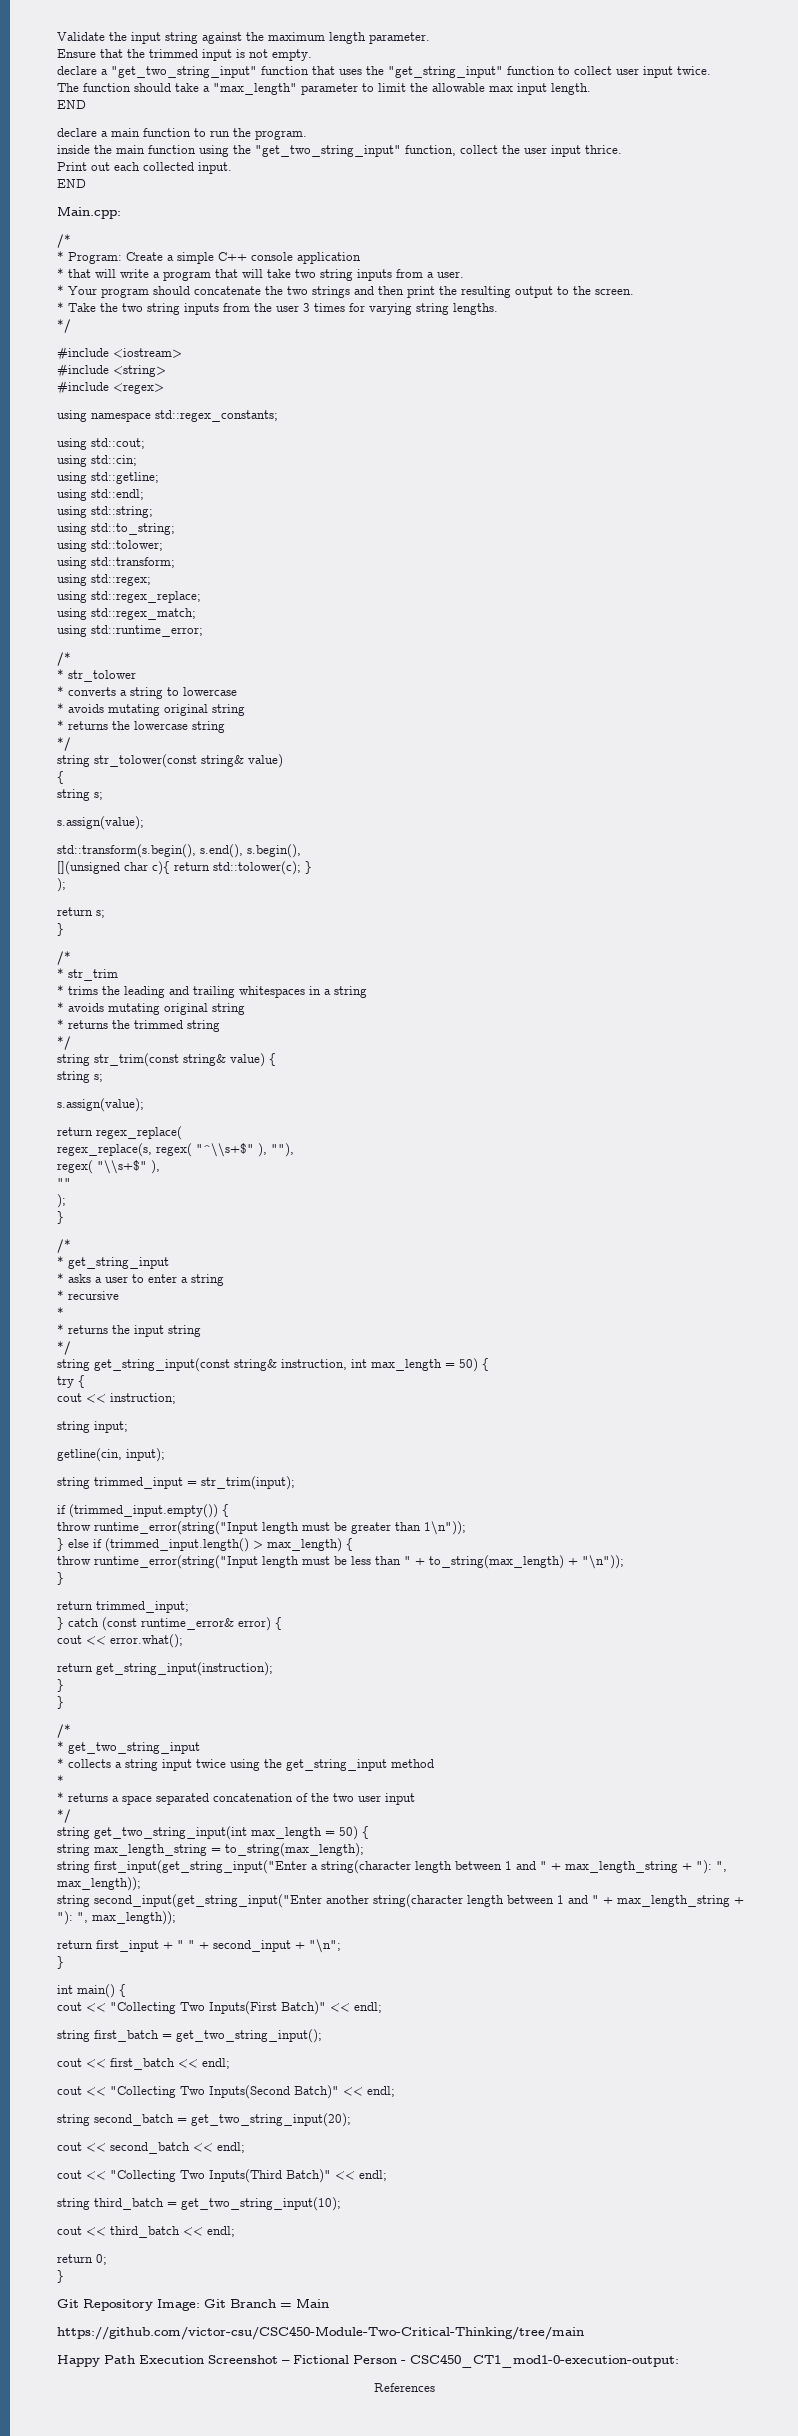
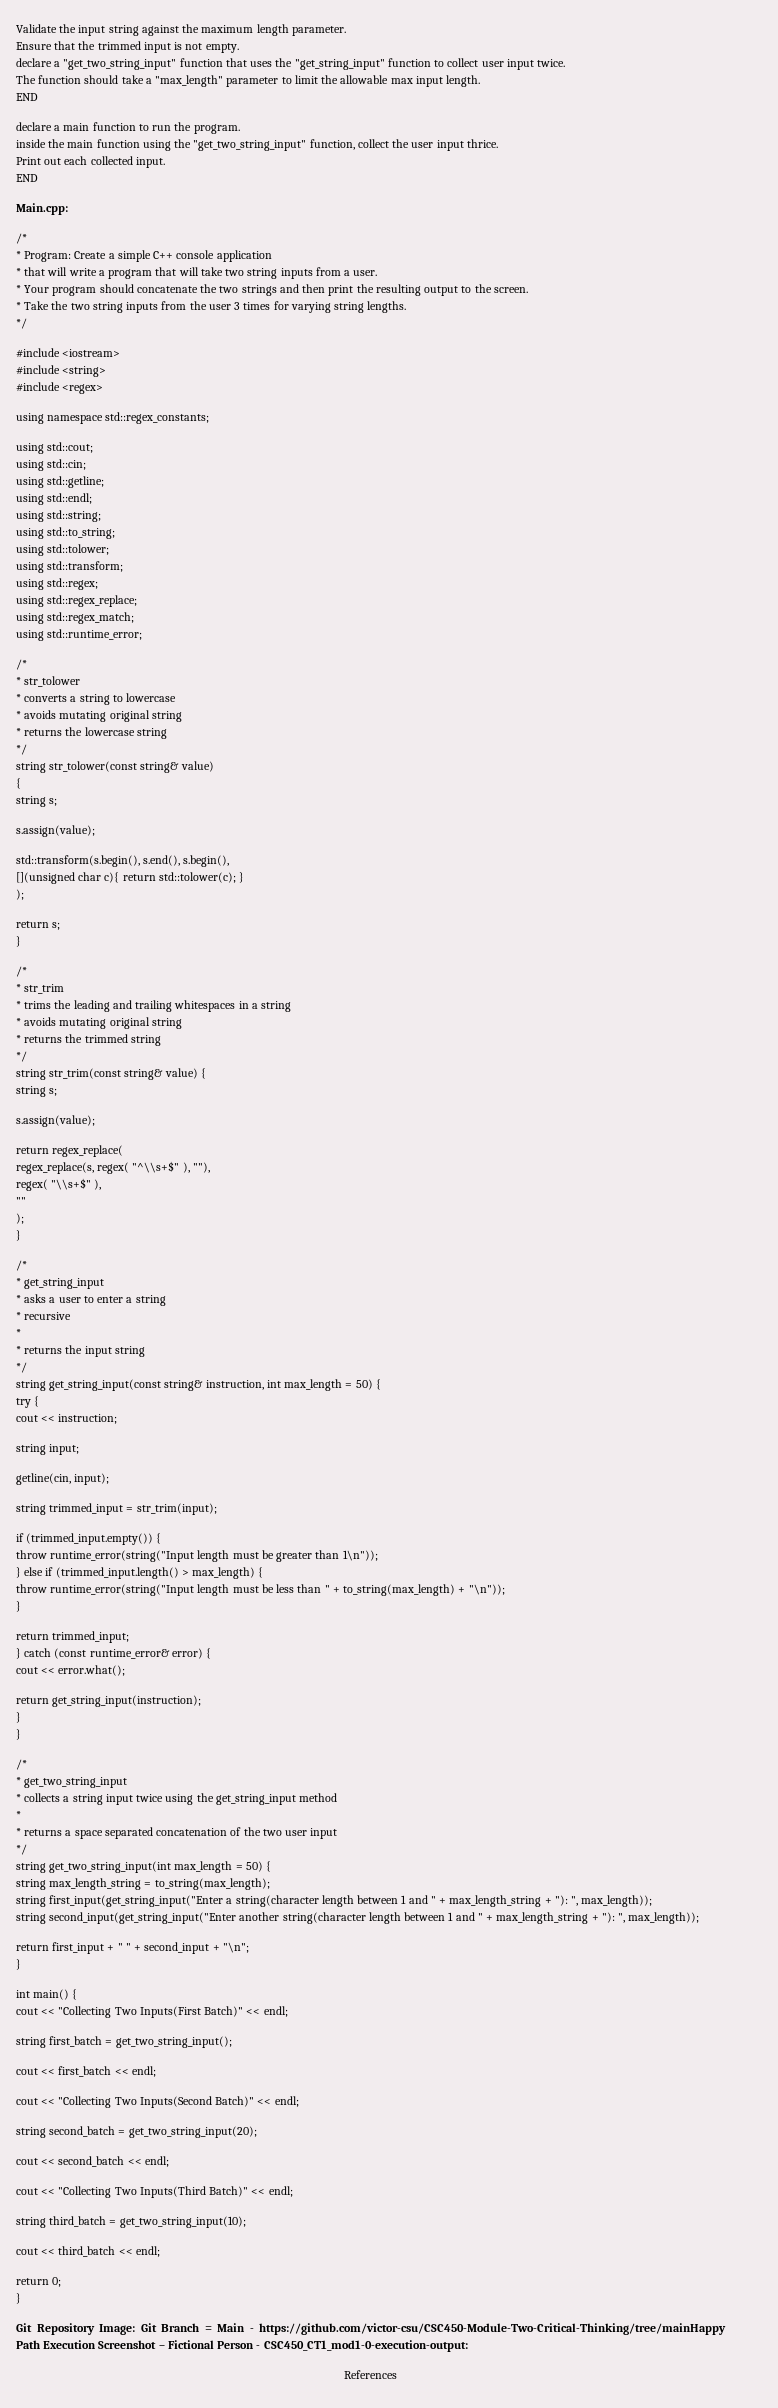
- Git Repository Image: Git Branch = Main
- https://github.com/victor-csu/CSC450-Module-Two-Critical-Thinking/tree/main
- Happy Path Execution Screenshot – Fictional Person - CSC450_CT1_mod1-0-execution-output:
+ Git Repository Image: Git Branch = Main - https://github.com/victor-csu/CSC450-Module-Two-Critical-Thinking/tree/mainHappy Path Execution Screenshot – Fictional Person - CSC450_CT1_mod1-0-execution-output:

